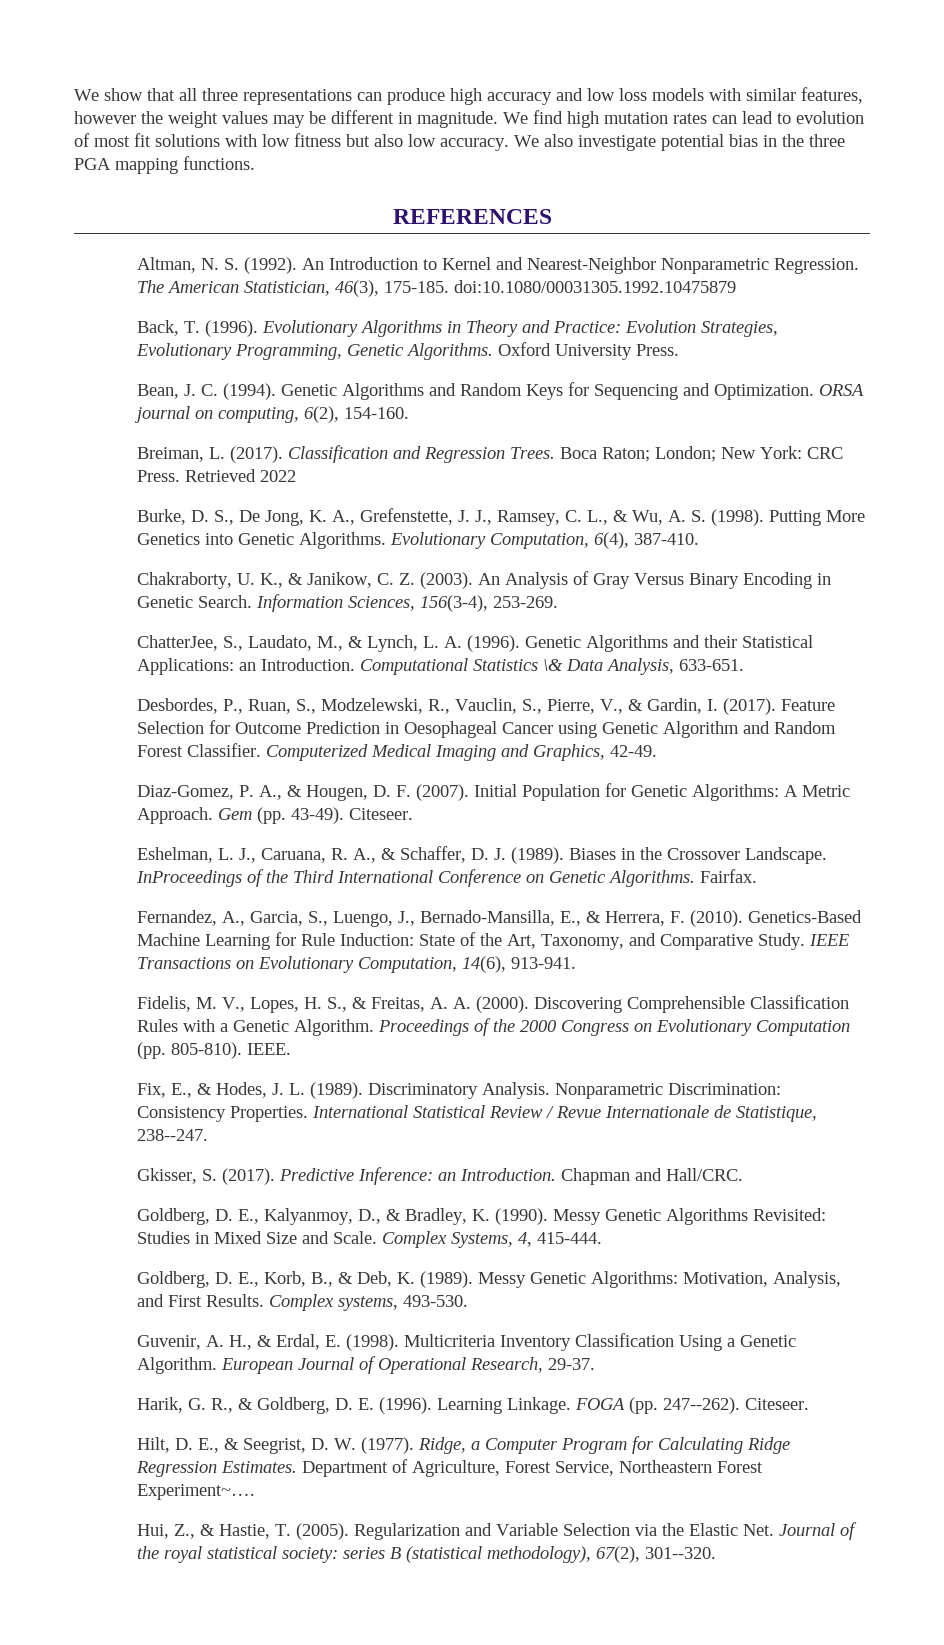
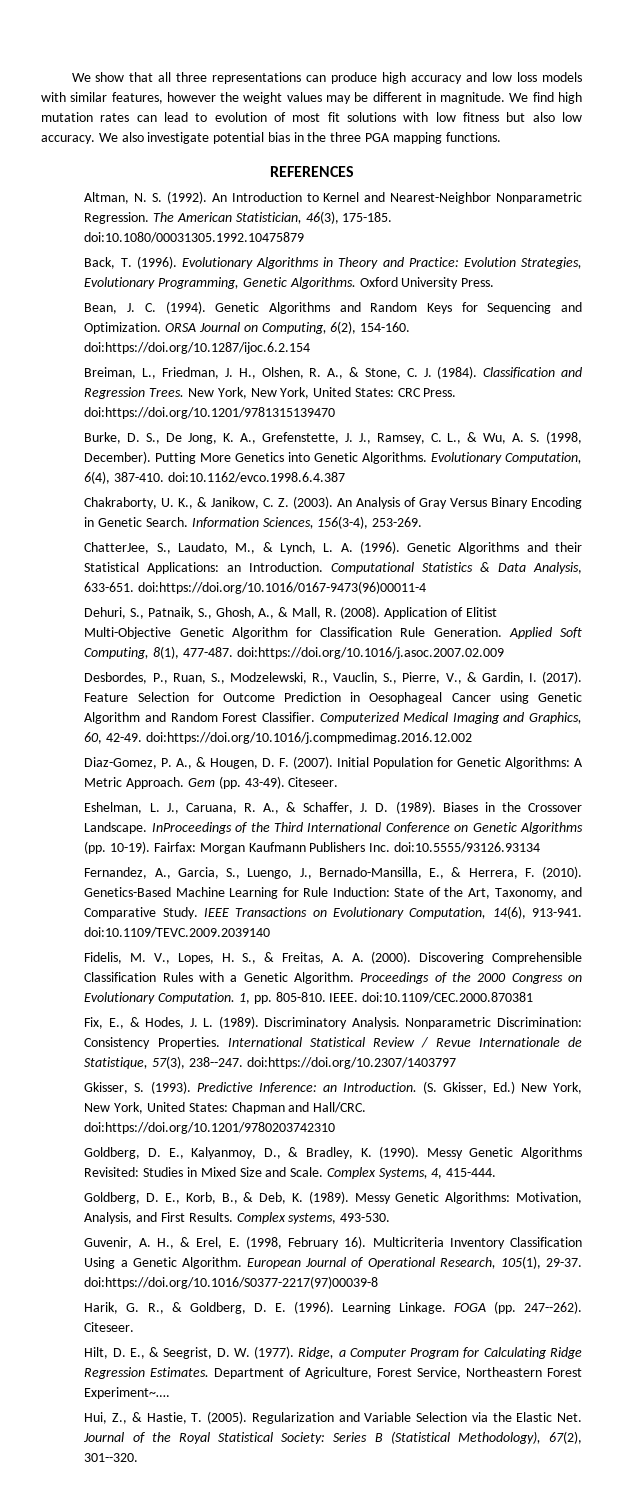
- ORSA journal on computing, 6(2), 154-160.
+ ORSA Journal on Computing, 6(2), 154-160. doi:https://doi.org/10.1287/ijoc.6.2.154
- Breiman, L. (2017). Classification and Regression Trees. Boca Raton; London; New York: CRC Press. Retrieved 2022
+ Breiman, L., Friedman, J. H., Olshen, R. A., & Stone, C. J. (1984). Classification and Regression Trees. New York, New York, United States: CRC Press. doi:https://doi.org/10.1201/9781315139470
- Burke, D. S., De Jong, K. A., Grefenstette, J. J., Ramsey, C. L., & Wu, A. S. (1998).
+ Burke, D. S., De Jong, K. A., Grefenstette, J. J., Ramsey, C. L., & Wu, A. S. (1998, December).
- Evolutionary Computation, 6(4), 387-410.
+ Evolutionary Computation, 6(4), 387-410. doi:10.1162/evco.1998.6.4.387
- Computational Statistics \& Data Analysis, 633-651.
+ Computational Statistics & Data Analysis, 633-651. doi:https://doi.org/10.1016/0167-9473(96)00011-4
+ Dehuri, S., Patnaik, S., Ghosh, A., & Mall, R. (2008). Application of Elitist Multi-Objective Genetic Algorithm for Classification Rule Generation. Applied Soft Computing, 8(1), 477-487. doi:https://doi.org/10.1016/j.asoc.2007.02.009
- Computerized Medical Imaging and Graphics, 42-49.
+ Computerized Medical Imaging and Graphics, 60, 42-49. doi:https://doi.org/10.1016/j.compmedimag.2016.12.002
- Eshelman, L. J., Caruana, R. A., & Schaffer, D. J. (1989).
+ Eshelman, L. J., Caruana, R. A., & Schaffer, J. D. (1989).
- InProceedings of the Third International Conference on Genetic Algorithms. Fairfax.
+ InProceedings of the Third International Conference on Genetic Algorithms (pp. 10-19). Fairfax: Morgan Kaufmann Publishers Inc. doi:10.5555/93126.93134
- IEEE Transactions on Evolutionary Computation, 14(6), 913-941.
+ IEEE Transactions on Evolutionary Computation, 14(6), 913-941. doi:10.1109/TEVC.2009.2039140
- Proceedings of the 2000 Congress on Evolutionary Computation (pp. 805-810).
+ Proceedings of the 2000 Congress on Evolutionary Computation. 1, pp. 805-810.
- IEEE.
+ IEEE. doi:10.1109/CEC.2000.870381
- International Statistical Review / Revue Internationale de Statistique, 238--247.
+ International Statistical Review / Revue Internationale de Statistique, 57(3), 238--247. doi:https://doi.org/10.2307/1403797
- Gkisser, S. (2017).
+ Gkisser, S. (1993).
- Chapman and Hall/CRC.
+ (S. Gkisser, Ed.) New York, New York, United States: Chapman and Hall/CRC. doi:https://doi.org/10.1201/9780203742310
- Guvenir, A. H., & Erdal, E. (1998).
+ Guvenir, A. H., & Erel, E. (1998, February 16).
- European Journal of Operational Research, 29-37.
+ European Journal of Operational Research, 105(1), 29-37. doi:https://doi.org/10.1016/S0377-2217(97)00039-8
- Regularization and Variable Selection via the Elastic Net. Journal of the royal statistical society: series B (statistical methodology), 67(2), 301--320.
+ Regularization and Variable Selection via the Elastic Net. Journal of the Royal Statistical Society: Series B (Statistical Methodology), 67(2), 301--320.

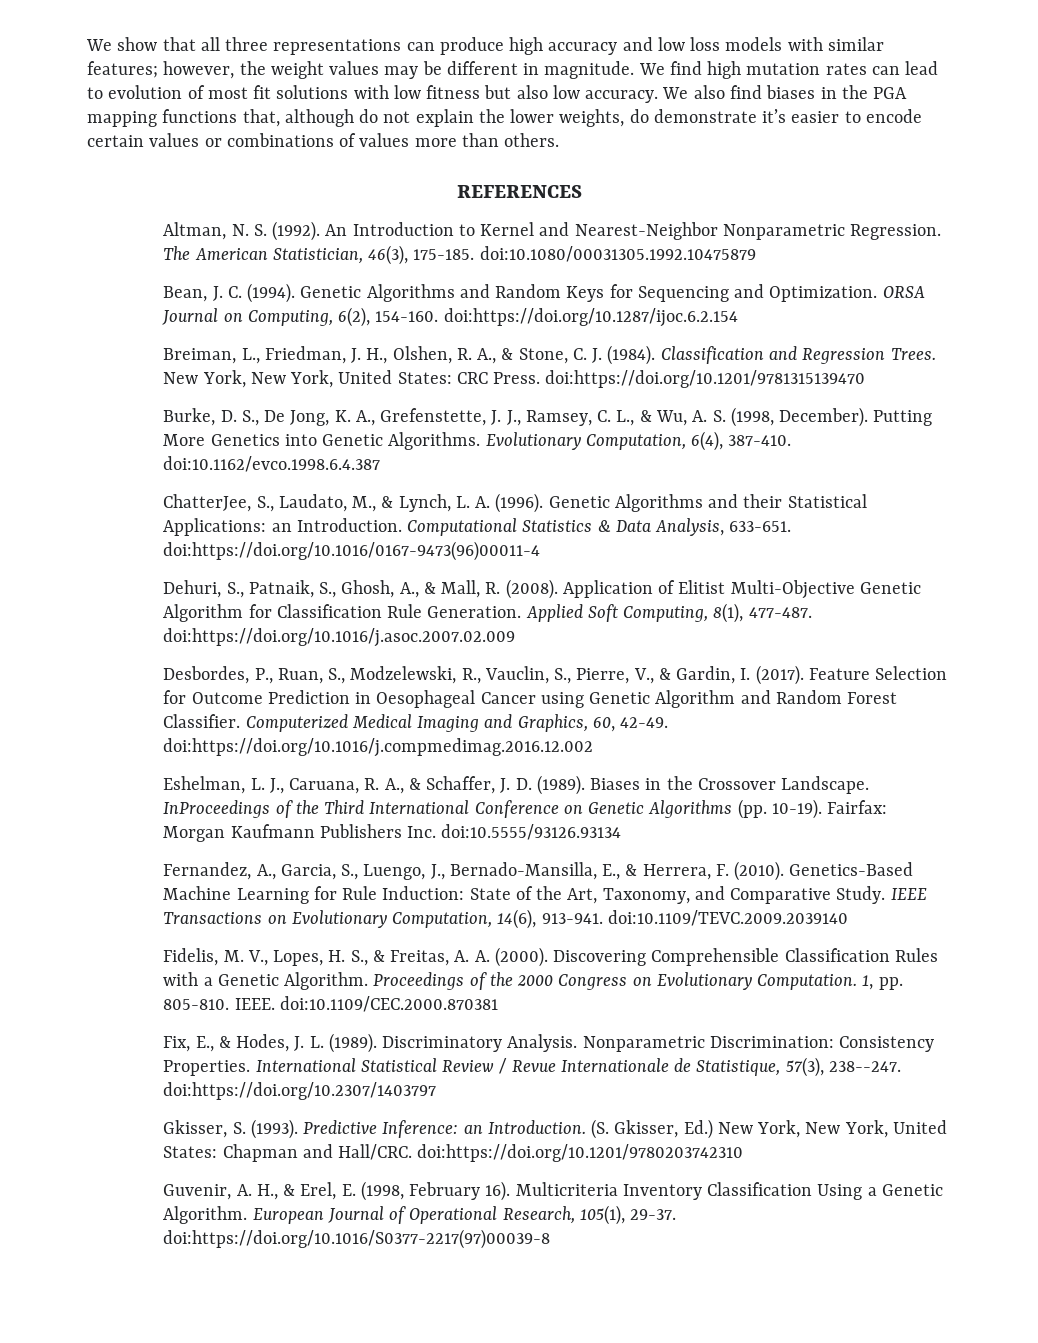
- We show that all three representations can produce high accuracy and low loss models with similar features, however the weight values may be different in magnitude.
+ We show that all three representations can produce high accuracy and low loss models with similar features; however, the weight values may be different in magnitude.
- We also investigate potential bias in the three PGA mapping functions.
+ We also find biases in the PGA mapping functions that, although do not explain the lower weights, do demonstrate it’s easier to encode certain values or combinations of values more than others.
- Back, T. (1996). Evolutionary Algorithms in Theory and Practice: Evolution Strategies, Evolutionary Programming, Genetic Algorithms. Oxford University Press.
- Chakraborty, U. K., & Janikow, C. Z. (2003). An Analysis of Gray Versus Binary Encoding in Genetic Search. Information Sciences, 156(3-4), 253-269.
- Diaz-Gomez, P. A., & Hougen, D. F. (2007). Initial Population for Genetic Algorithms: A Metric Approach. Gem (pp. 43-49). Citeseer.
- Goldberg, D. E., Kalyanmoy, D., & Bradley, K. (1990). Messy Genetic Algorithms Revisited: Studies in Mixed Size and Scale. Complex Systems, 4, 415-444.
- Goldberg, D. E., Korb, B., & Deb, K. (1989). Messy Genetic Algorithms: Motivation, Analysis, and First Results. Complex systems, 493-530.
- Harik, G. R., & Goldberg, D. E. (1996). Learning Linkage. FOGA (pp. 247--262). Citeseer.
- Hilt, D. E., & Seegrist, D. W. (1977). Ridge, a Computer Program for Calculating Ridge Regression Estimates. Department of Agriculture, Forest Service, Northeastern Forest Experiment~….
- Hui, Z., & Hastie, T. (2005). Regularization and Variable Selection via the Elastic Net. Journal of the Royal Statistical Society: Series B (Statistical Methodology), 67(2), 301--320.

